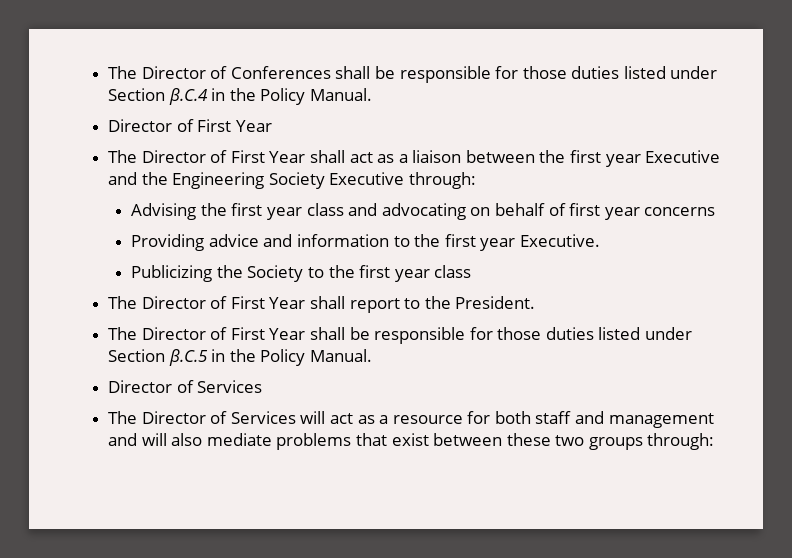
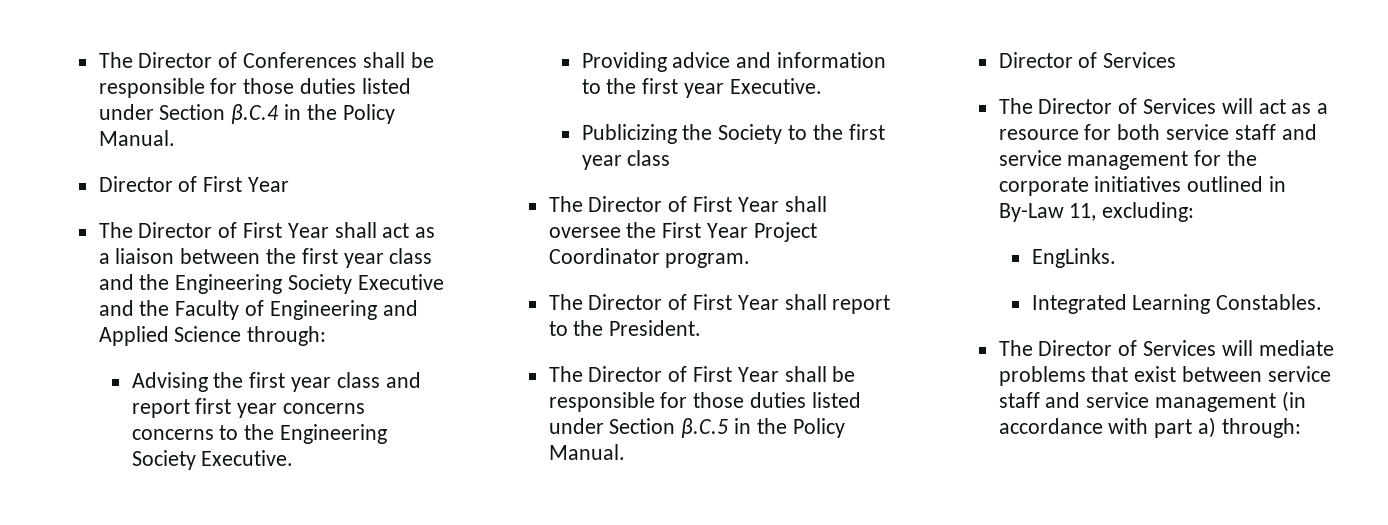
- The Director of First Year shall act as a liaison between the first year Executive and the Engineering Society Executive through:
+ The Director of First Year shall act as a liaison between the first year class and the Engineering Society Executive and the Faculty of Engineering and Applied Science through:
- Advising the first year class and advocating on behalf of first year concerns
+ Advising the first year class and report first year concerns concerns to the Engineering Society Executive.
+ The Director of First Year shall oversee the First Year Project Coordinator program.
- The Director of Services will act as a resource for both staff and management and will also mediate problems that exist between these two groups through:
+ The Director of Services will act as a resource for both service staff and service management for the corporate initiatives outlined in By-Law 11, excluding:
+ EngLinks.
+ Integrated Learning Constables.
+ The Director of Services will mediate problems that exist between service staff and service management (in accordance with part a) through:

